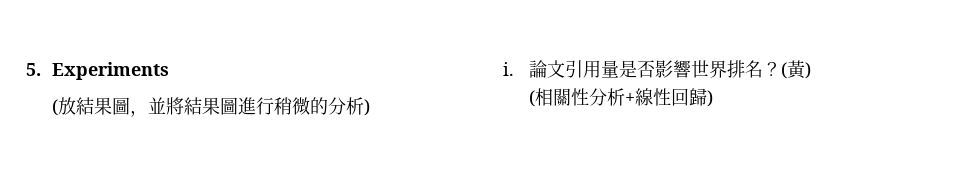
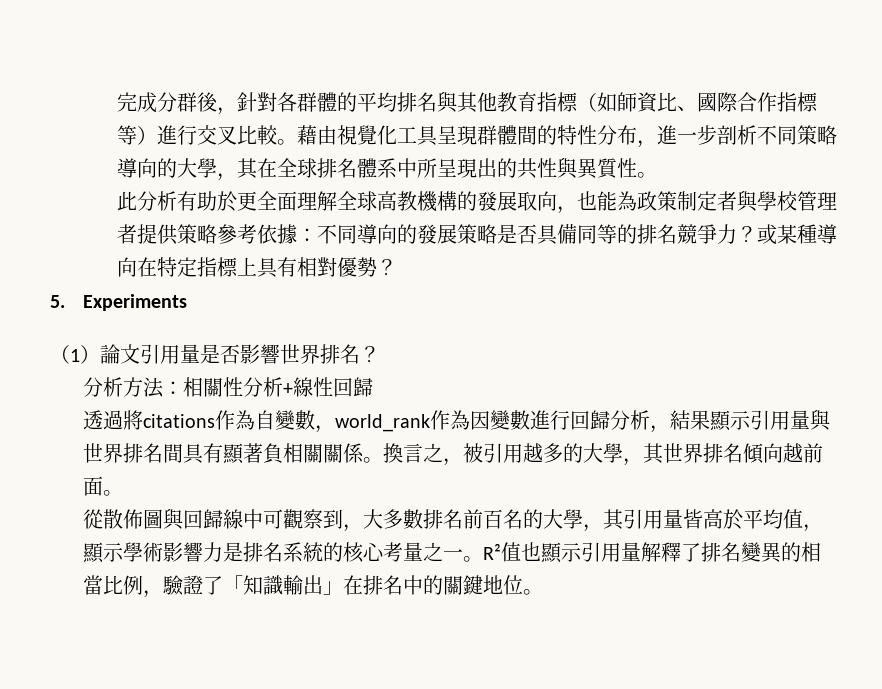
+ 完成分群後，針對各群體的平均排名與其他教育指標（如師資比、國際合作指標等）進行交叉比較。藉由視覺化工具呈現群體間的特性分布，進一步剖析不同策略導向的大學，其在全球排名體系中所呈現出的共性與異質性。
+ 此分析有助於更全面理解全球高教機構的發展取向，也能為政策制定者與學校管理者提供策略參考依據：不同導向的發展策略是否具備同等的排名競爭力？或某種導向在特定指標上具有相對優勢？
  5. Experiments
- (放結果圖，並將結果圖進行稍微的分析)
- i.論文引用量是否影響世界排名？(黃)
- (相關性分析+線性回歸)
+ （1）論文引用量是否影響世界排名？
+ 分析方法：相關性分析+線性回歸
+ 透過將citations作為自變數，world_rank作為因變數進行回歸分析，結果顯示引用量與世界排名間具有顯著負相關關係。換言之，被引用越多的大學，其世界排名傾向越前面。
+ 從散佈圖與回歸線中可觀察到，大多數排名前百名的大學，其引用量皆高於平均值，顯示學術影響力是排名系統的核心考量之一。R²值也顯示引用量解釋了排名變異的相當比例，驗證了「知識輸出」在排名中的關鍵地位。

